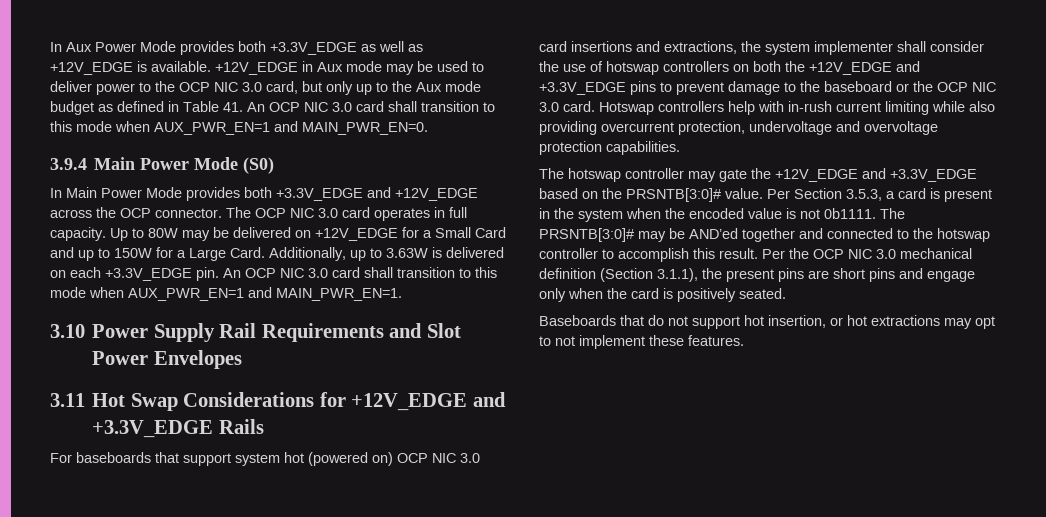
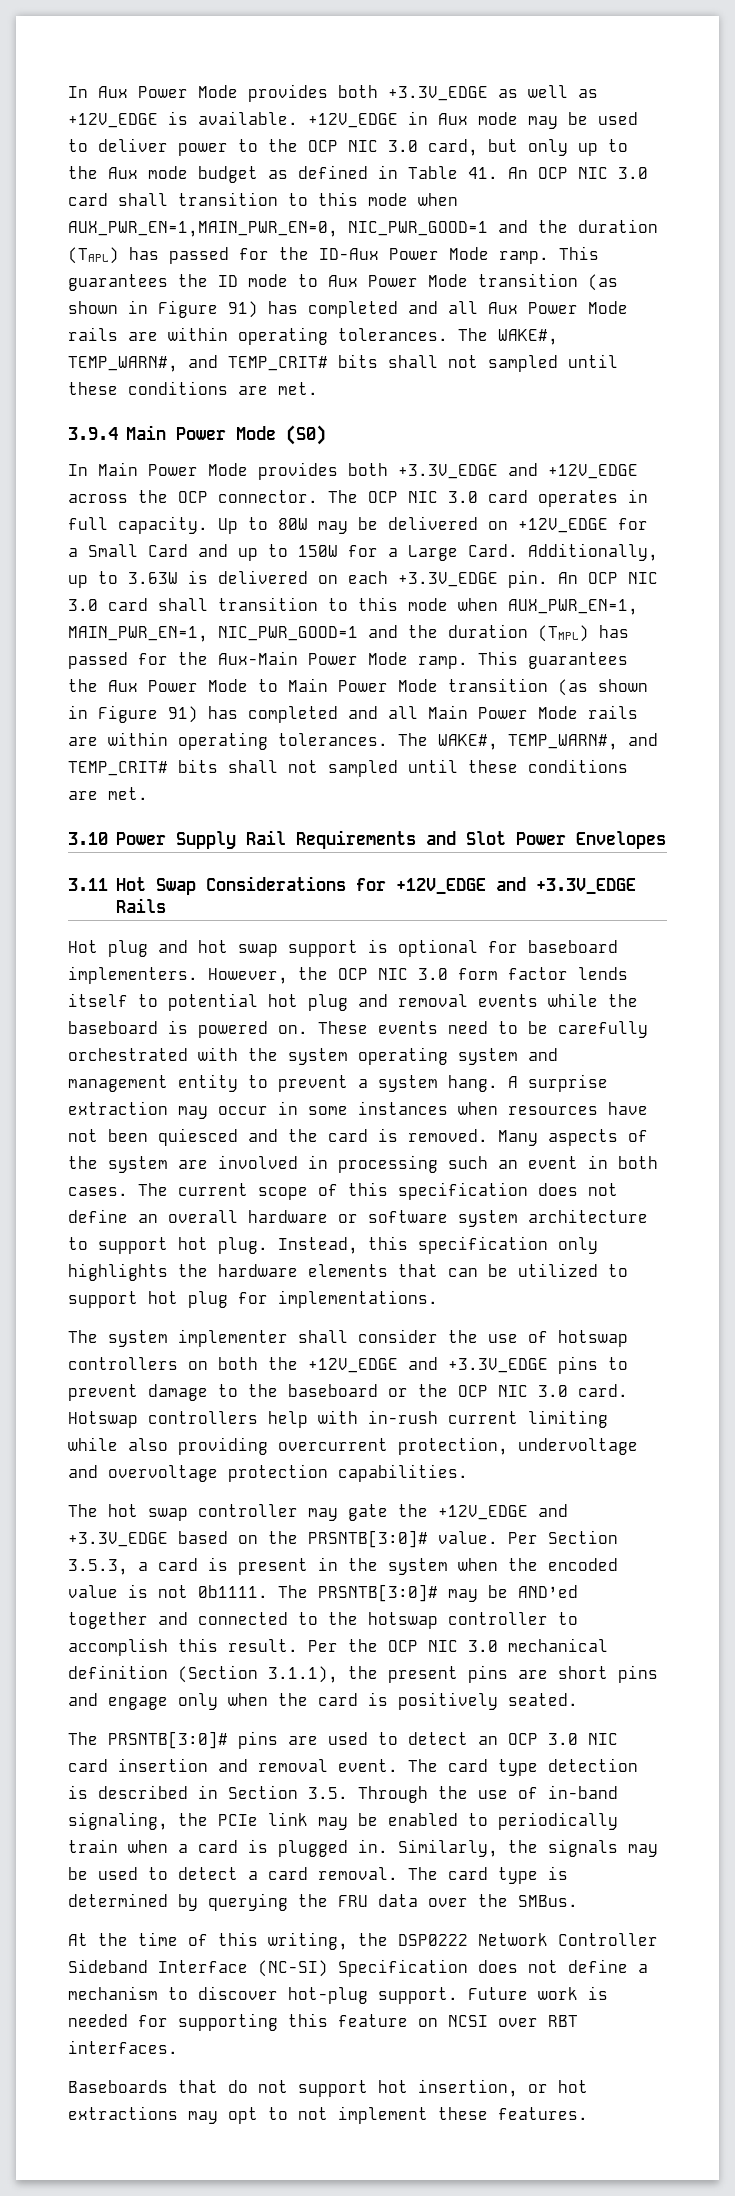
- +12V_EDGE in Aux mode may be used to deliver power to the OCP NIC 3.0 card, but only up to the Aux mode budget as defined in Table 41. An OCP NIC 3.0 card shall transition to this mode when AUX_PWR_EN=1 and MAIN_PWR_EN=0.
+ +12V_EDGE in Aux mode may be used to deliver power to the OCP NIC 3.0 card, but only up to the Aux mode budget as defined in Table 41. An OCP NIC 3.0 card shall transition to this mode when AUX_PWR_EN=1,MAIN_PWR_EN=0, NIC_PWR_GOOD=1 and the duration (TAPL) has passed for the ID-Aux Power Mode ramp. This guarantees the ID mode to Aux Power Mode transition (as shown in Figure 91) has completed and all Aux Power Mode rails are within operating tolerances. The WAKE#, TEMP_WARN#, and TEMP_CRIT# bits shall not sampled until these conditions are met.
- An OCP NIC 3.0 card shall transition to this mode when AUX_PWR_EN=1 and MAIN_PWR_EN=1.
+ An OCP NIC 3.0 card shall transition to this mode when AUX_PWR_EN=1, MAIN_PWR_EN=1, NIC_PWR_GOOD=1 and the duration (TMPL) has passed for the Aux-Main Power Mode ramp. This guarantees the Aux Power Mode to Main Power Mode transition (as shown in Figure 91) has completed and all Main Power Mode rails are within operating tolerances. The WAKE#, TEMP_WARN#, and TEMP_CRIT# bits shall not sampled until these conditions are met.
- For baseboards that support system hot (powered on) OCP NIC 3.0 card insertions and extractions, the system implementer shall consider the use of hotswap controllers on both the +12V_EDGE and +3.3V_EDGE pins to prevent damage to the baseboard or the OCP NIC 3.0 card.
+ Hot plug and hot swap support is optional for baseboard implementers. However, the OCP NIC 3.0 form factor lends itself to potential hot plug and removal events while the baseboard is powered on. These events need to be carefully orchestrated with the system operating system and management entity to prevent a system hang. A surprise extraction may occur in some instances when resources have not been quiesced and the card is removed. Many aspects of the system are involved in processing such an event in both cases. The current scope of this specification does not define an overall hardware or software system architecture to support hot plug. Instead, this specification only highlights the hardware elements that can be utilized to support hot plug for implementations.
+ The system implementer shall consider the use of hotswap controllers on both the +12V_EDGE and +3.3V_EDGE pins to prevent damage to the baseboard or the OCP NIC 3.0 card.
- The hotswap controller may gate the +12V_EDGE and +3.3V_EDGE based on the PRSNTB[3:0]# value.
+ The hot swap controller may gate the +12V_EDGE and +3.3V_EDGE based on the PRSNTB[3:0]# value.
+ The PRSNTB[3:0]# pins are used to detect an OCP 3.0 NIC card insertion and removal event. The card type detection is described in Section 3.5. Through the use of in-band signaling, the PCIe link may be enabled to periodically train when a card is plugged in. Similarly, the signals may be used to detect a card removal. The card type is determined by querying the FRU data over the SMBus.
+ At the time of this writing, the DSP0222 Network Controller Sideband Interface (NC-SI) Specification does not define a mechanism to discover hot-plug support. Future work is needed for supporting this feature on NCSI over RBT interfaces.

